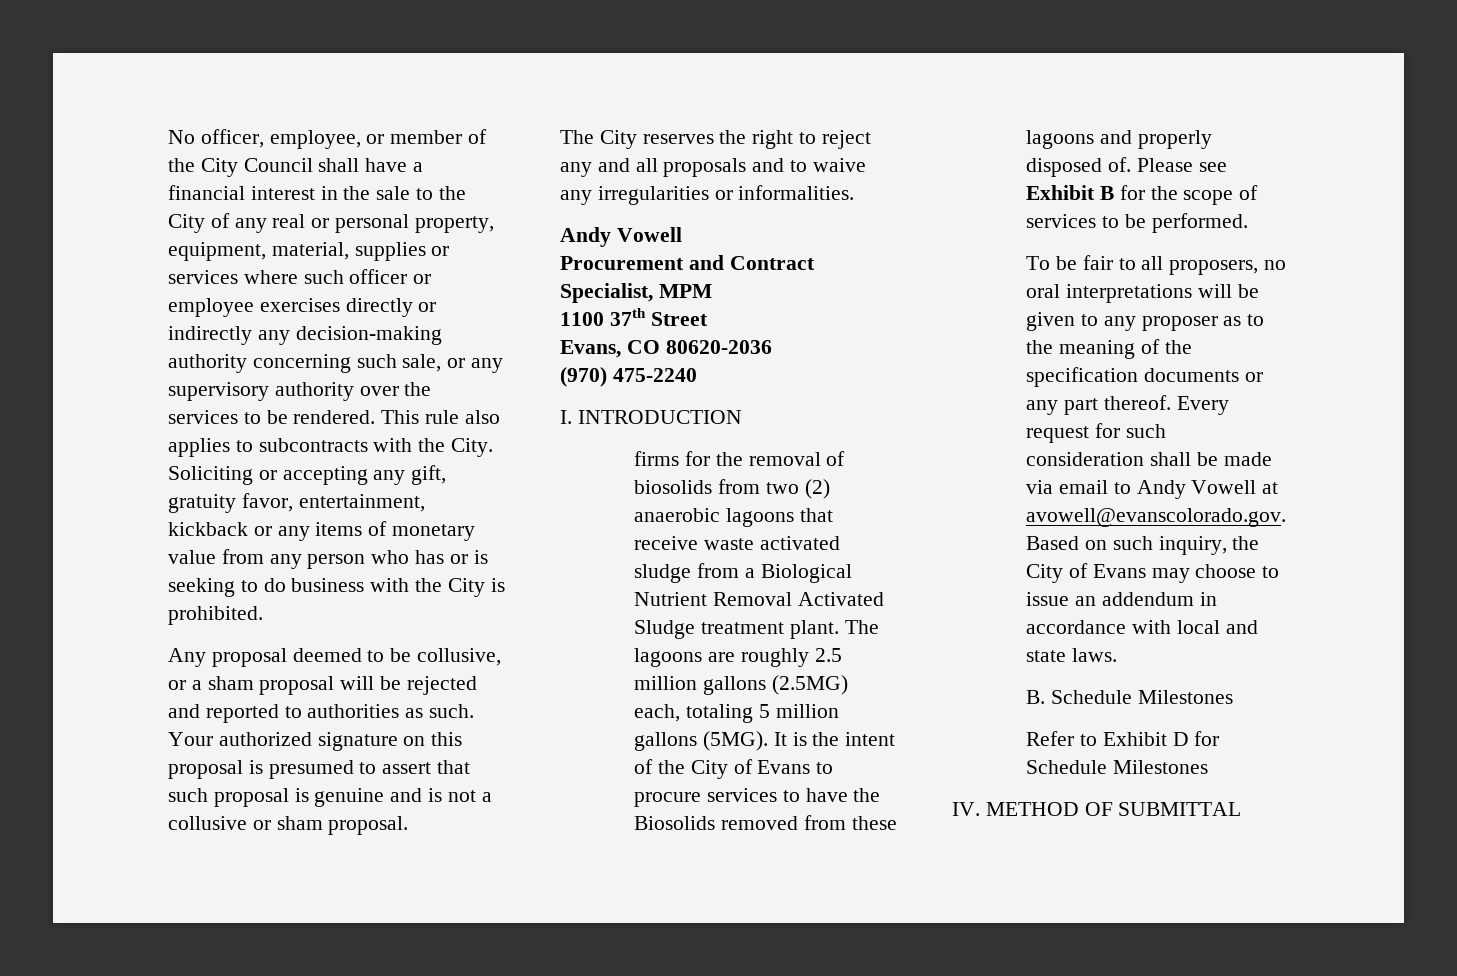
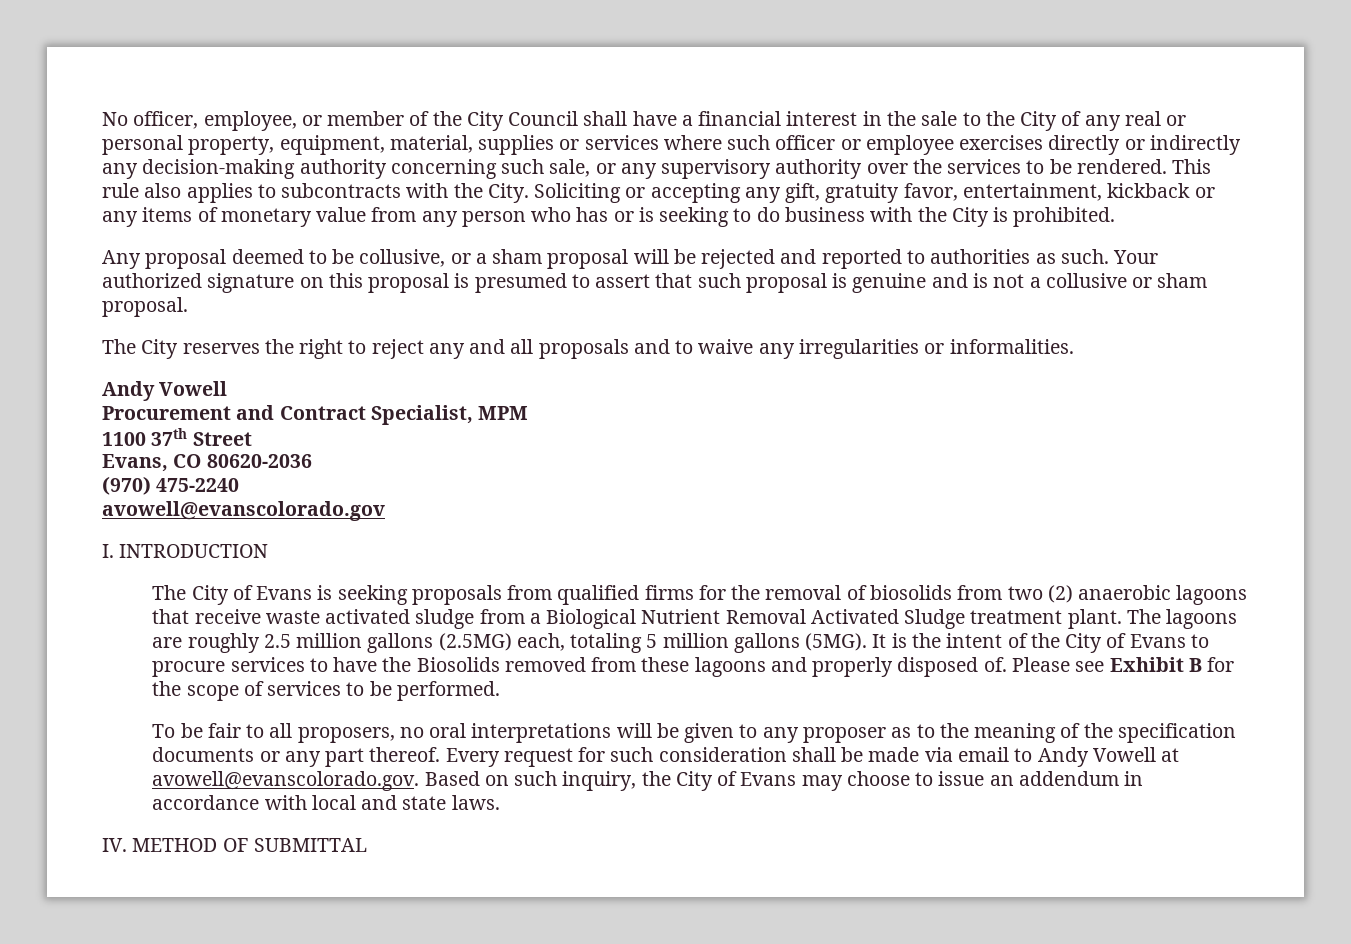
+ avowell@evanscolorado.gov
- firms for the removal of biosolids from two (2) anaerobic lagoons that receive waste activated sludge from a Biological Nutrient Removal Activated Sludge treatment plant.
+ The City of Evans is seeking proposals from qualified firms for the removal of biosolids from two (2) anaerobic lagoons that receive waste activated sludge from a Biological Nutrient Removal Activated Sludge treatment plant.
- B. Schedule Milestones
- Refer to Exhibit D for Schedule Milestones

